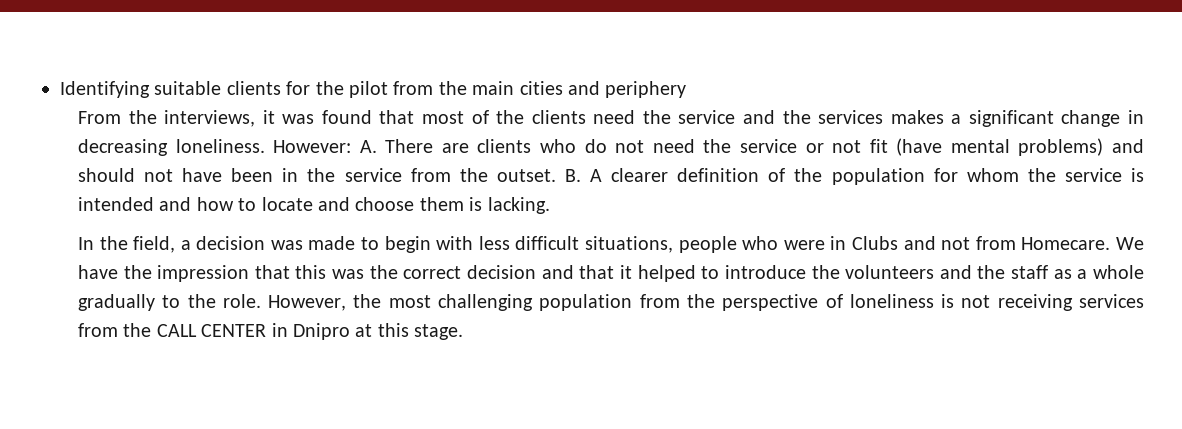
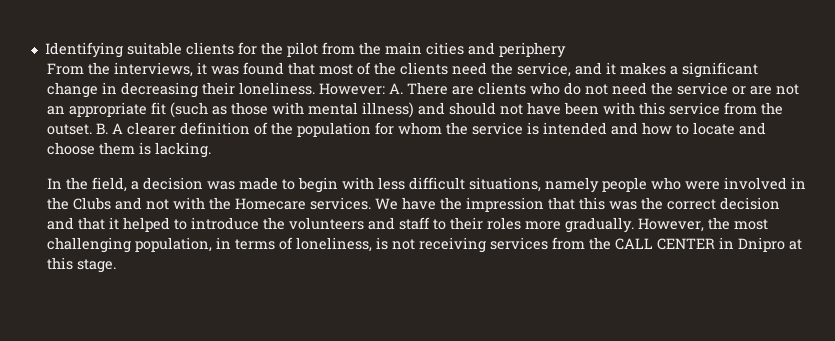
- From the interviews, it was found that most of the clients need the service and the services makes a significant change in decreasing loneliness.
+ From the interviews, it was found that most of the clients need the service, and it makes a significant change in decreasing their loneliness.
- However: A. There are clients who do not need the service or not fit (have mental problems) and should not have been in the service from the outset.
+ However: A. There are clients who do not need the service or are not an appropriate fit (such as those with mental illness) and should not have been with this service from the outset.
- In the field, a decision was made to begin with less difficult situations, people who were in Clubs and not from Homecare.
+ In the field, a decision was made to begin with less difficult situations, namely people who were involved in the Clubs and not with the Homecare services.
- We have the impression that this was the correct decision and that it helped to introduce the volunteers and the staff as a whole gradually to the role. However, the most challenging population from the perspective of loneliness is not receiving services from the CALL CENTER in Dnipro at this stage.
+ We have the impression that this was the correct decision and that it helped to introduce the volunteers and staff to their roles more gradually. However, the most challenging population, in terms of loneliness, is not receiving services from the CALL CENTER in Dnipro at this stage.

